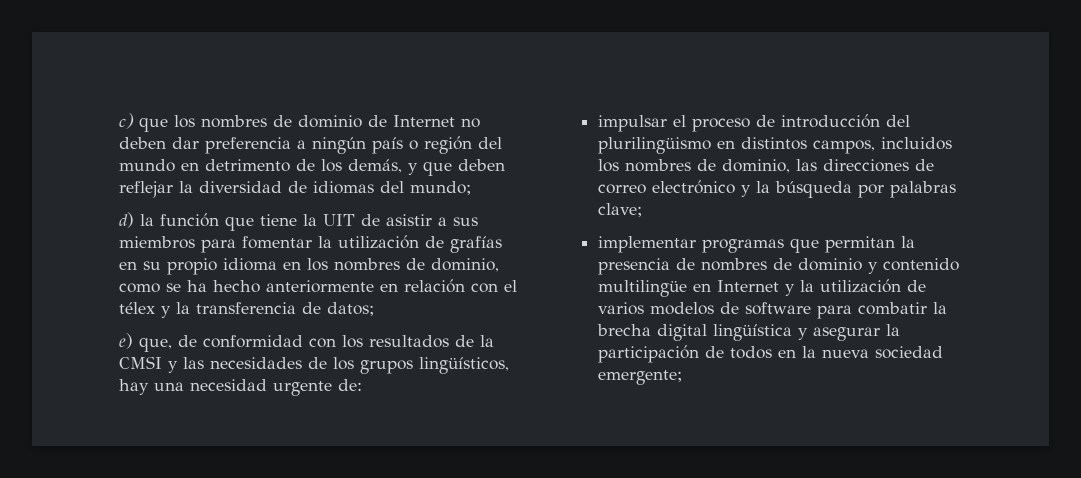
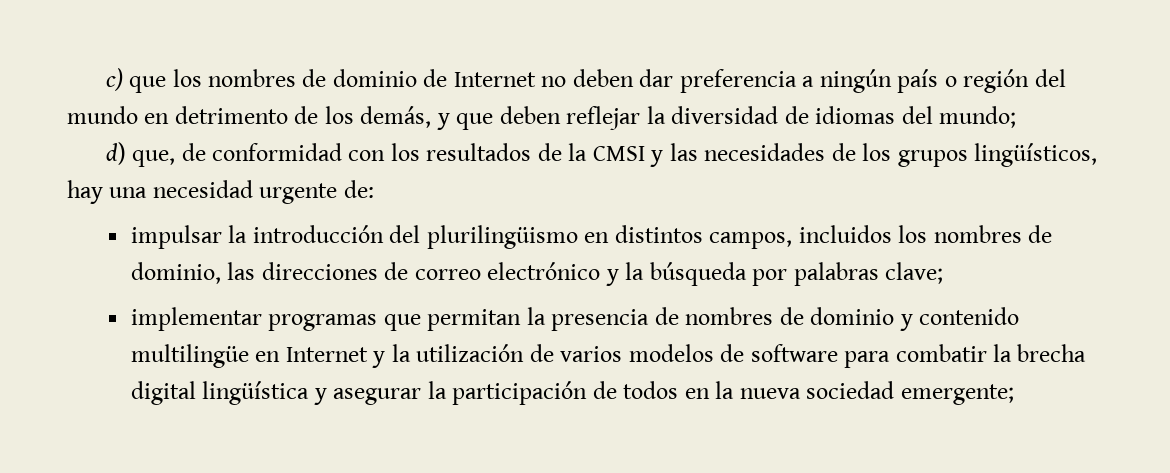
- d) la función que tiene la UIT de asistir a sus miembros para fomentar la utilización de grafías en su propio idioma en los nombres de dominio, como se ha hecho anteriormente en relación con el télex y la transferencia de datos;
- e) que, de conformidad con los resultados de la CMSI y las necesidades de los grupos lingüísticos, hay una necesidad urgente de:
+ d) que, de conformidad con los resultados de la CMSI y las necesidades de los grupos lingüísticos, hay una necesidad urgente de:
- impulsar el proceso de introducción del plurilingüismo en distintos campos, incluidos los nombres de dominio, las direcciones de correo electrónico y la búsqueda por palabras clave;
+ impulsar la introducción del plurilingüismo en distintos campos, incluidos los nombres de dominio, las direcciones de correo electrónico y la búsqueda por palabras clave;

